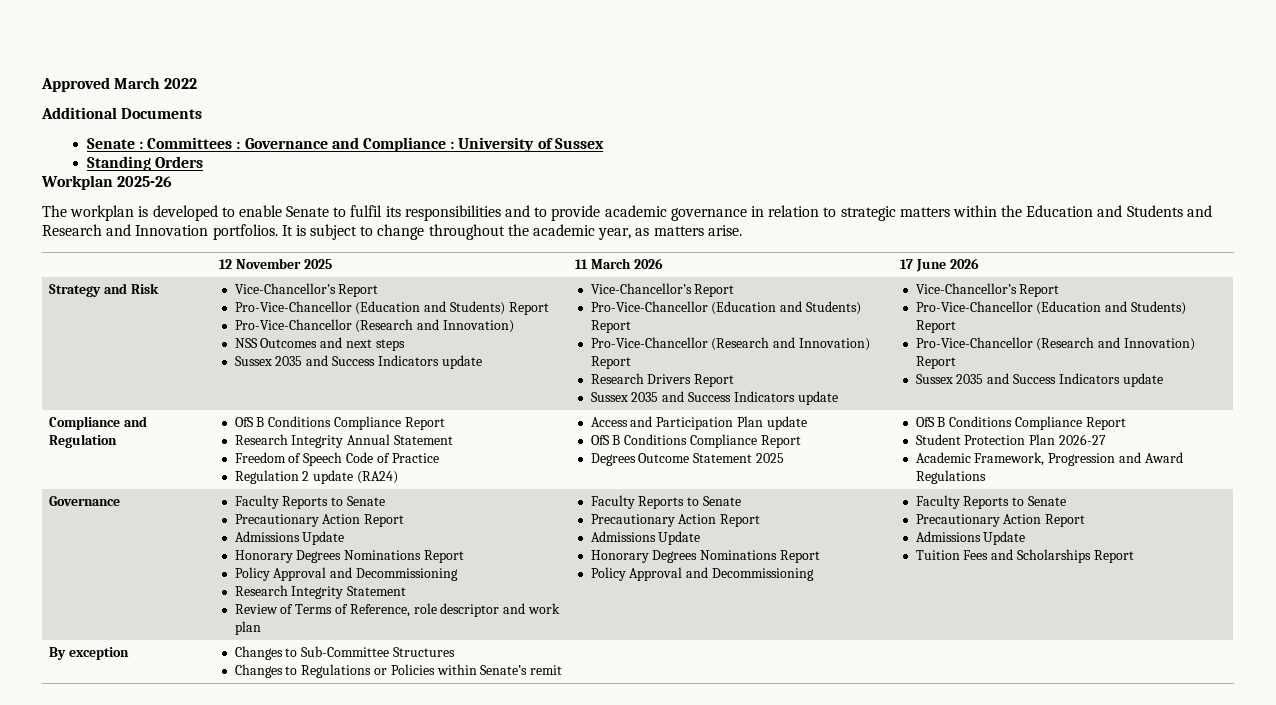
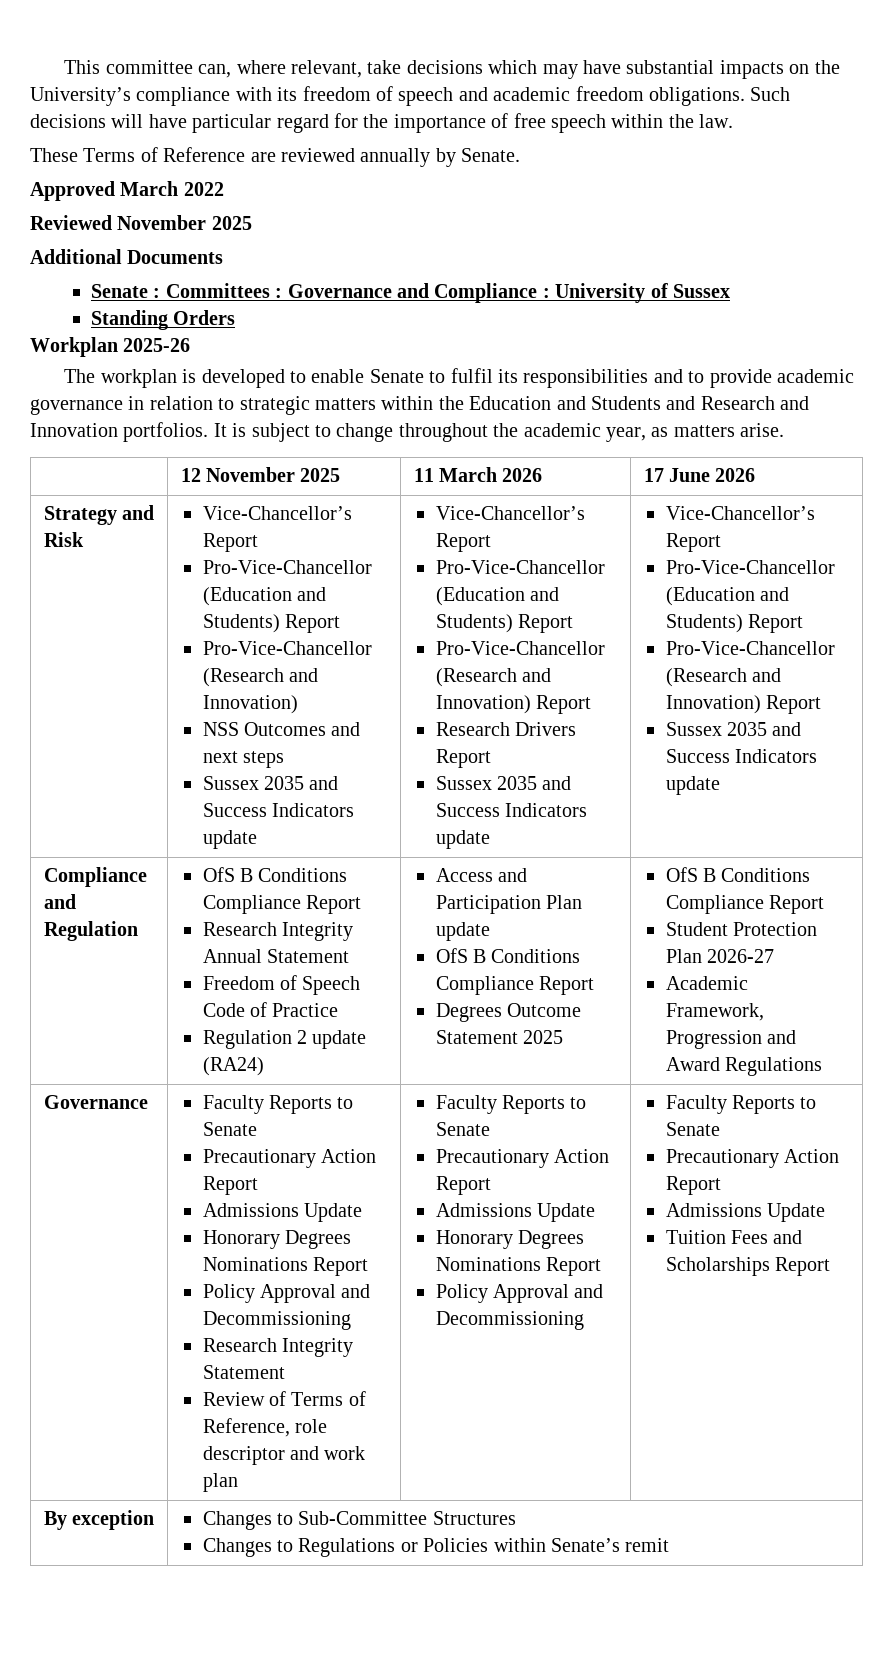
+ This committee can, where relevant, take decisions which may have substantial impacts on the University’s compliance with its freedom of speech and academic freedom obligations. Such decisions will have particular regard for the importance of free speech within the law.
+ These Terms of Reference are reviewed annually by Senate.
+ Reviewed November 2025

